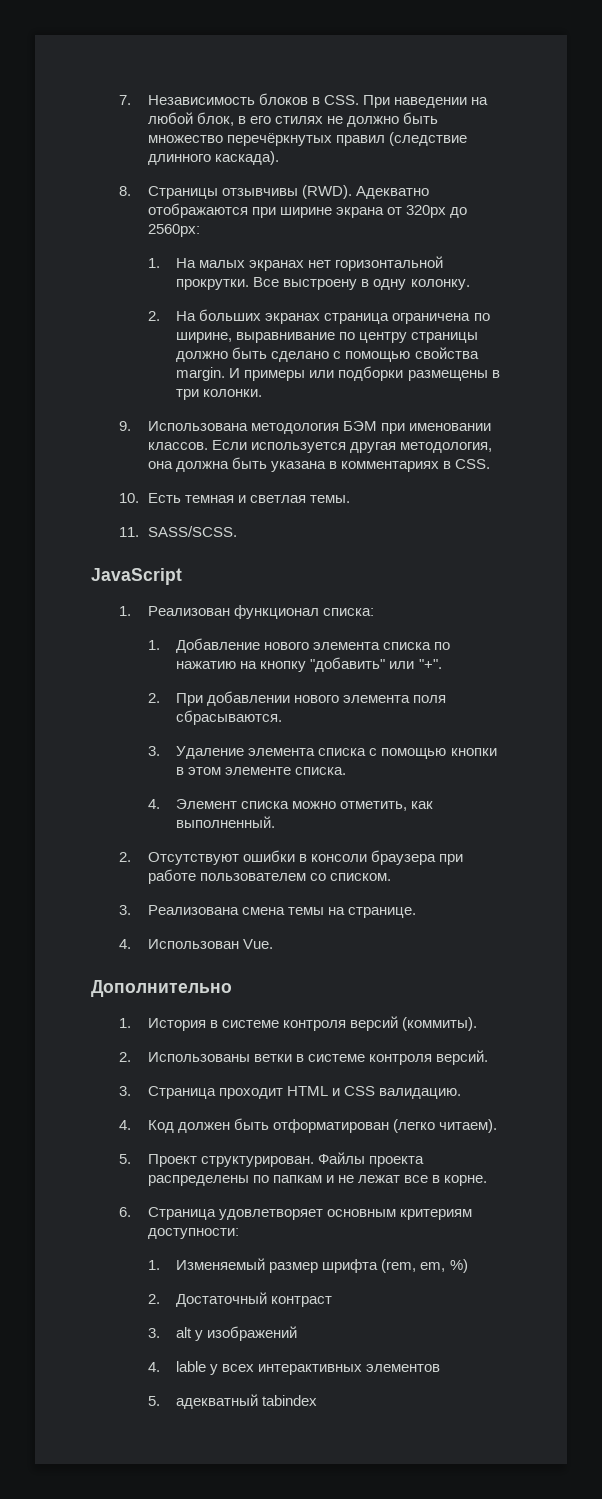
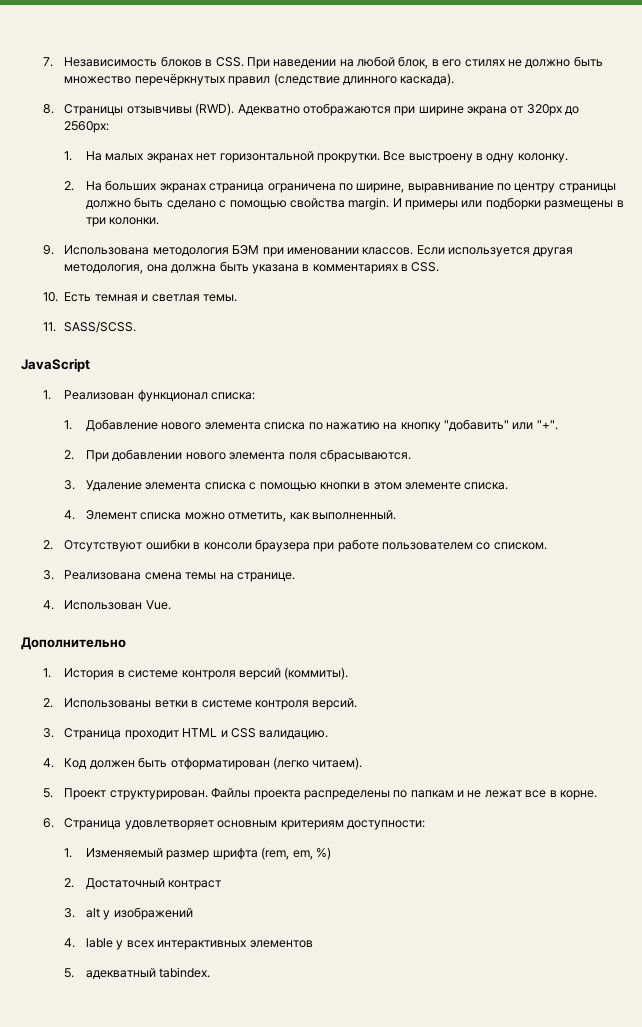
- 5. адекватный tabindex
+ 5. адекватный tabindex.

